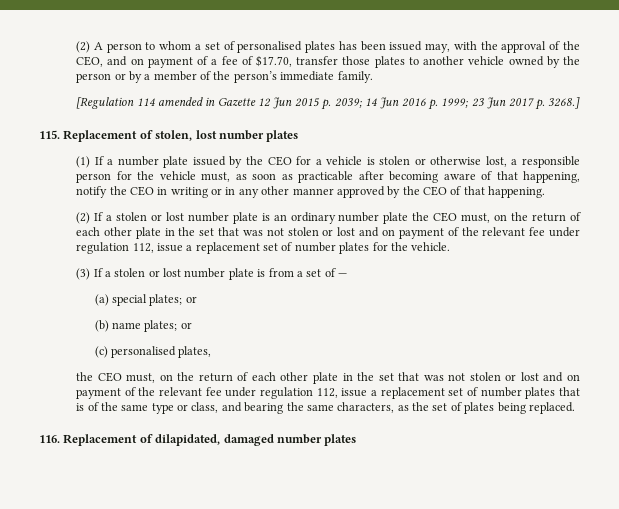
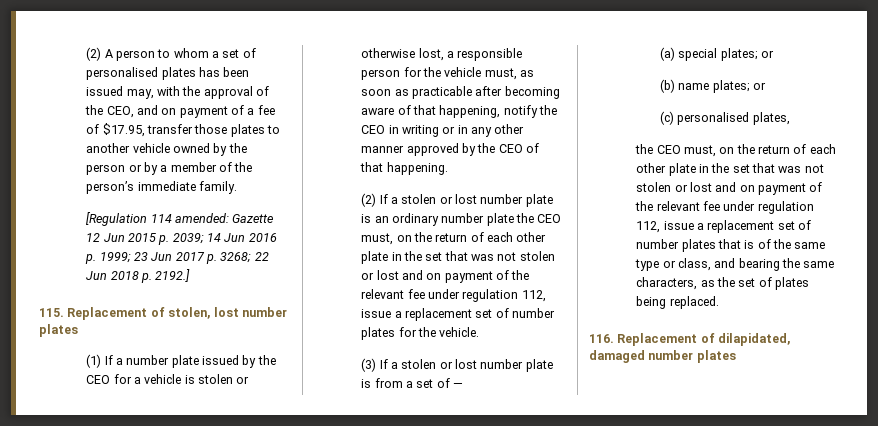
- (2) A person to whom a set of personalised plates has been issued may, with the approval of the CEO, and on payment of a fee of $17.70, transfer those plates to another vehicle owned by the person or by a member of the person’s immediate family.
+ (2) A person to whom a set of personalised plates has been issued may, with the approval of the CEO, and on payment of a fee of $17.95, transfer those plates to another vehicle owned by the person or by a member of the person’s immediate family.
- [Regulation 114 amended in Gazette 12 Jun 2015 p. 2039; 14 Jun 2016 p. 1999; 23 Jun 2017 p. 3268.]
+ [Regulation 114 amended: Gazette 12 Jun 2015 p. 2039; 14 Jun 2016 p. 1999; 23 Jun 2017 p. 3268; 22 Jun 2018 p. 2192.]

